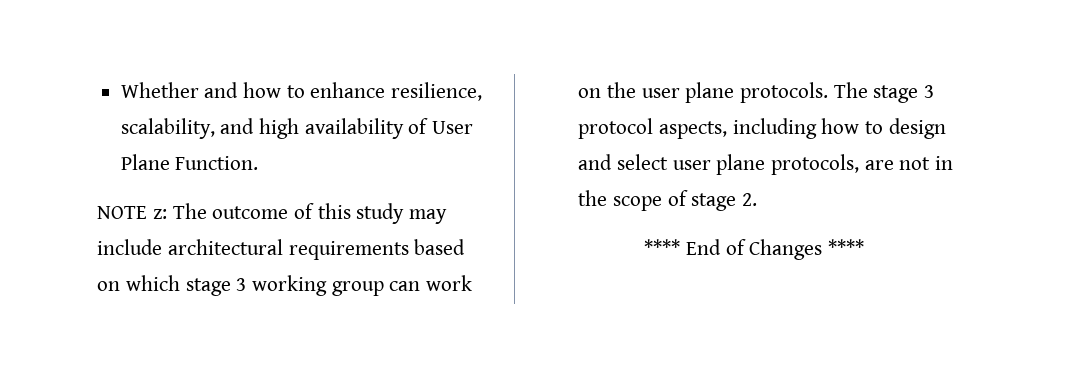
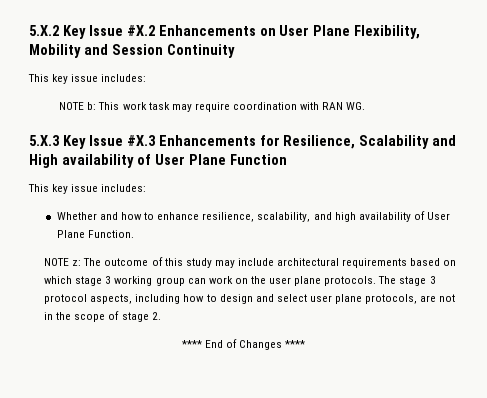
+ 5.X.2 Key Issue #X.2 Enhancements on User Plane Flexibility, Mobility and Session Continuity
+ This key issue includes:
+ NOTE b: This work task may require coordination with RAN WG.
+ 5.X.3 Key Issue #X.3 Enhancements for Resilience, Scalability and High availability of User Plane Function
+ This key issue includes:

